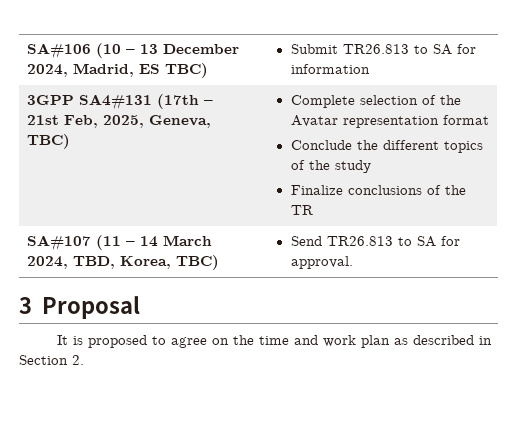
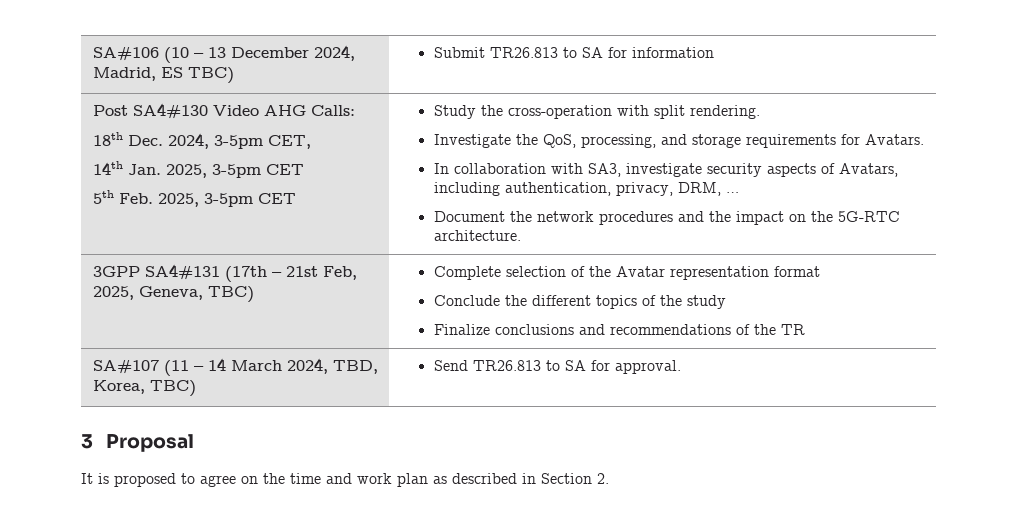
+ Post SA4#130 Video AHG Calls:
+ 18th Dec. 2024, 3-5pm CET,
+ 14th Jan. 2025, 3-5pm CET
+ 5th Feb. 2025, 3-5pm CET | Study the cross-operation with split rendering.
+ Investigate the QoS, processing, and storage requirements for Avatars.
+ In collaboration with SA3, investigate security aspects of Avatars, including authentication, privacy, DRM, …
+ Document the network procedures and the impact on the 5G-RTC architecture.
  3GPP SA4#131 (17th – 21st Feb, 2025, Geneva, TBC) | Complete selection of the Avatar representation format
  Conclude the different topics of the study
- Finalize conclusions of the TR
+ Finalize conclusions and recommendations of the TR

